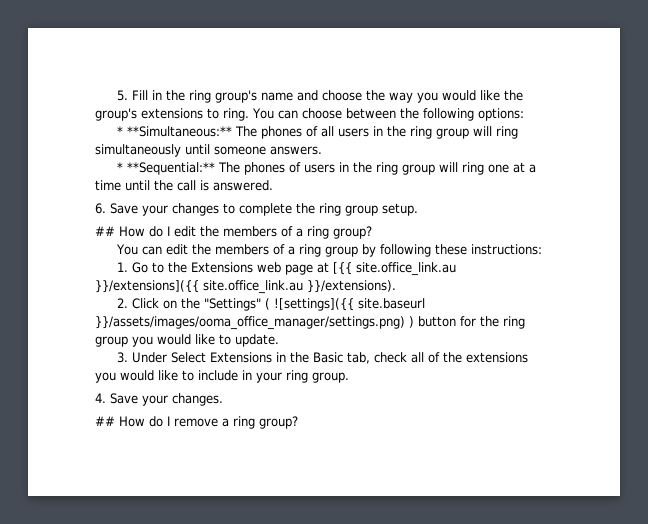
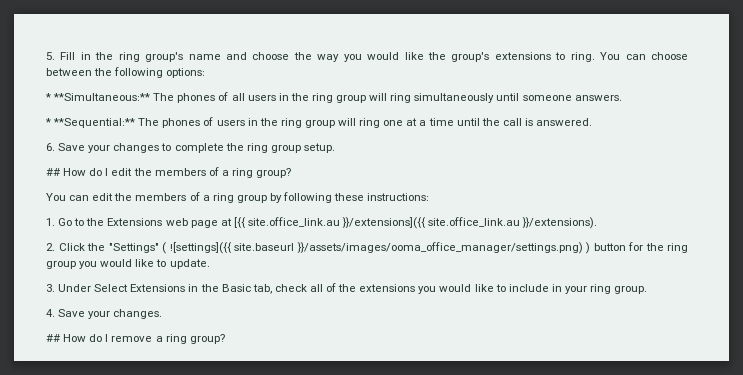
- 2. Click on the "Settings" ( ![settings]({{ site.baseurl }}/assets/images/ooma_office_manager/settings.png) ) button for the ring group you would like to update.
+ 2. Click the "Settings" ( ![settings]({{ site.baseurl }}/assets/images/ooma_office_manager/settings.png) ) button for the ring group you would like to update.

